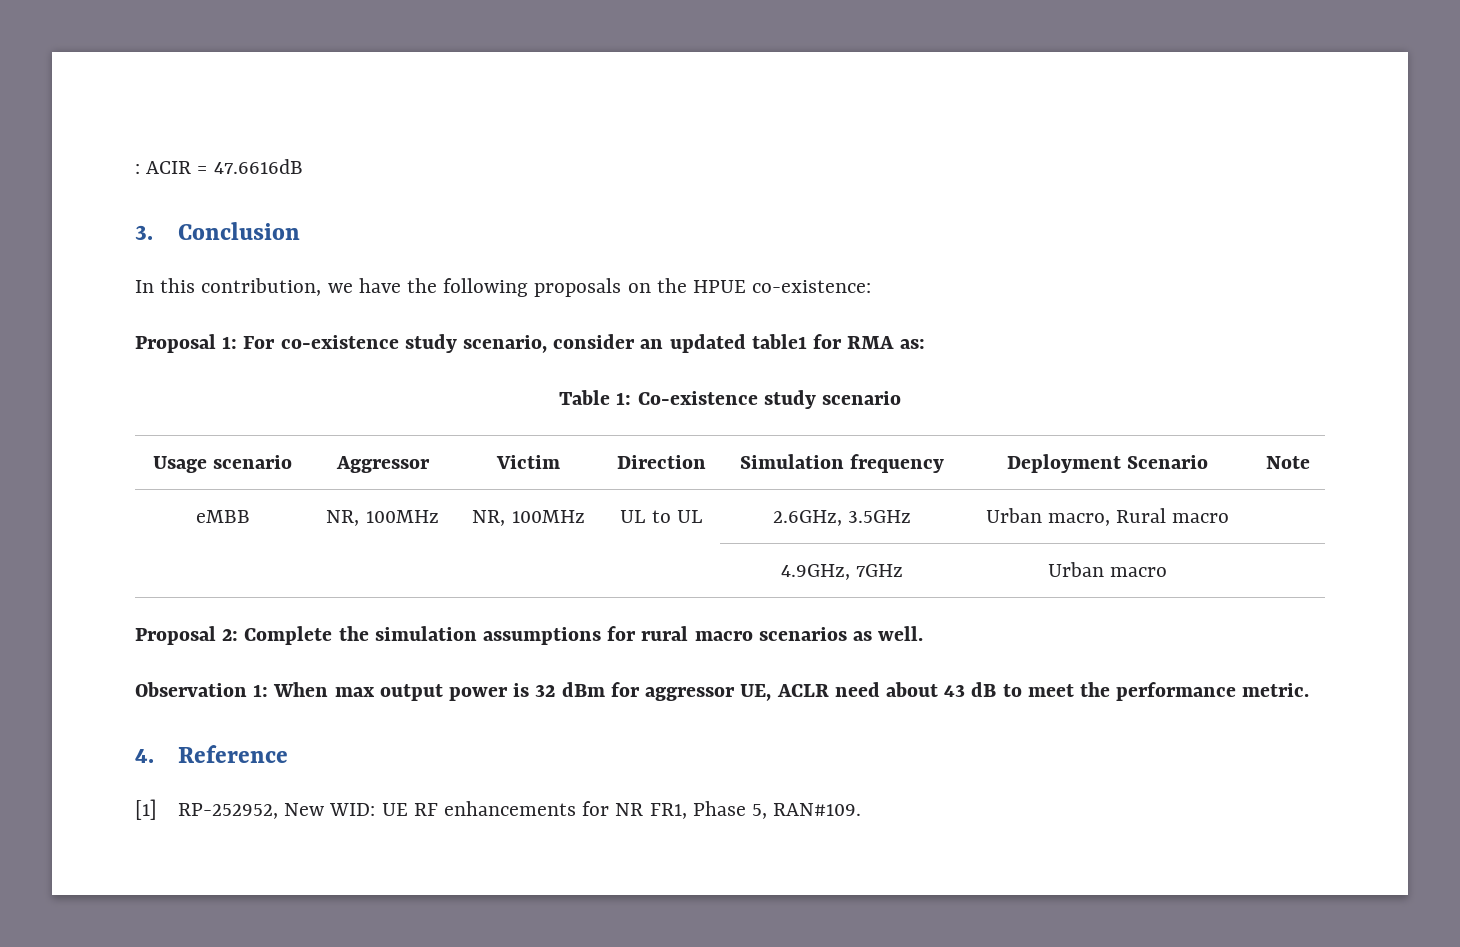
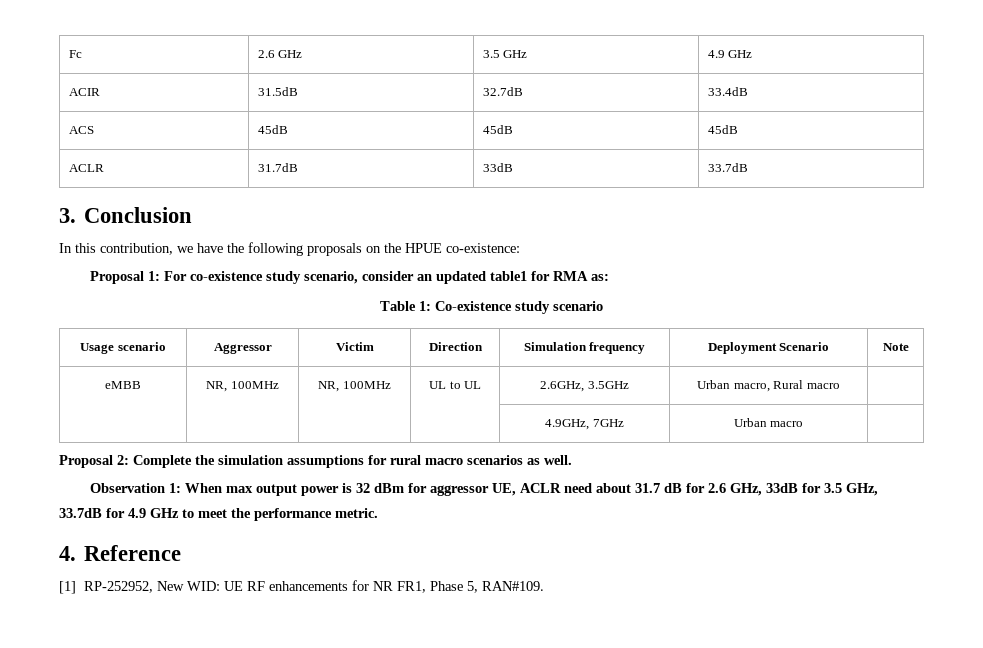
- : ACIR = 47.6616dB
+ Fc | 2.6 GHz | 3.5 GHz | 4.9 GHz
+ ACIR | 31.5dB | 32.7dB | 33.4dB
+ ACS | 45dB | 45dB | 45dB
+ ACLR | 31.7dB | 33dB | 33.7dB
- Observation 1: When max output power is 32 dBm for aggressor UE, ACLR need about 43 dB to meet the performance metric.
+ Observation 1: When max output power is 32 dBm for aggressor UE, ACLR need about 31.7 dB for 2.6 GHz, 33dB for 3.5 GHz, 33.7dB for 4.9 GHz to meet the performance metric.

